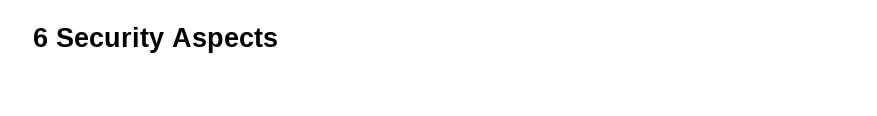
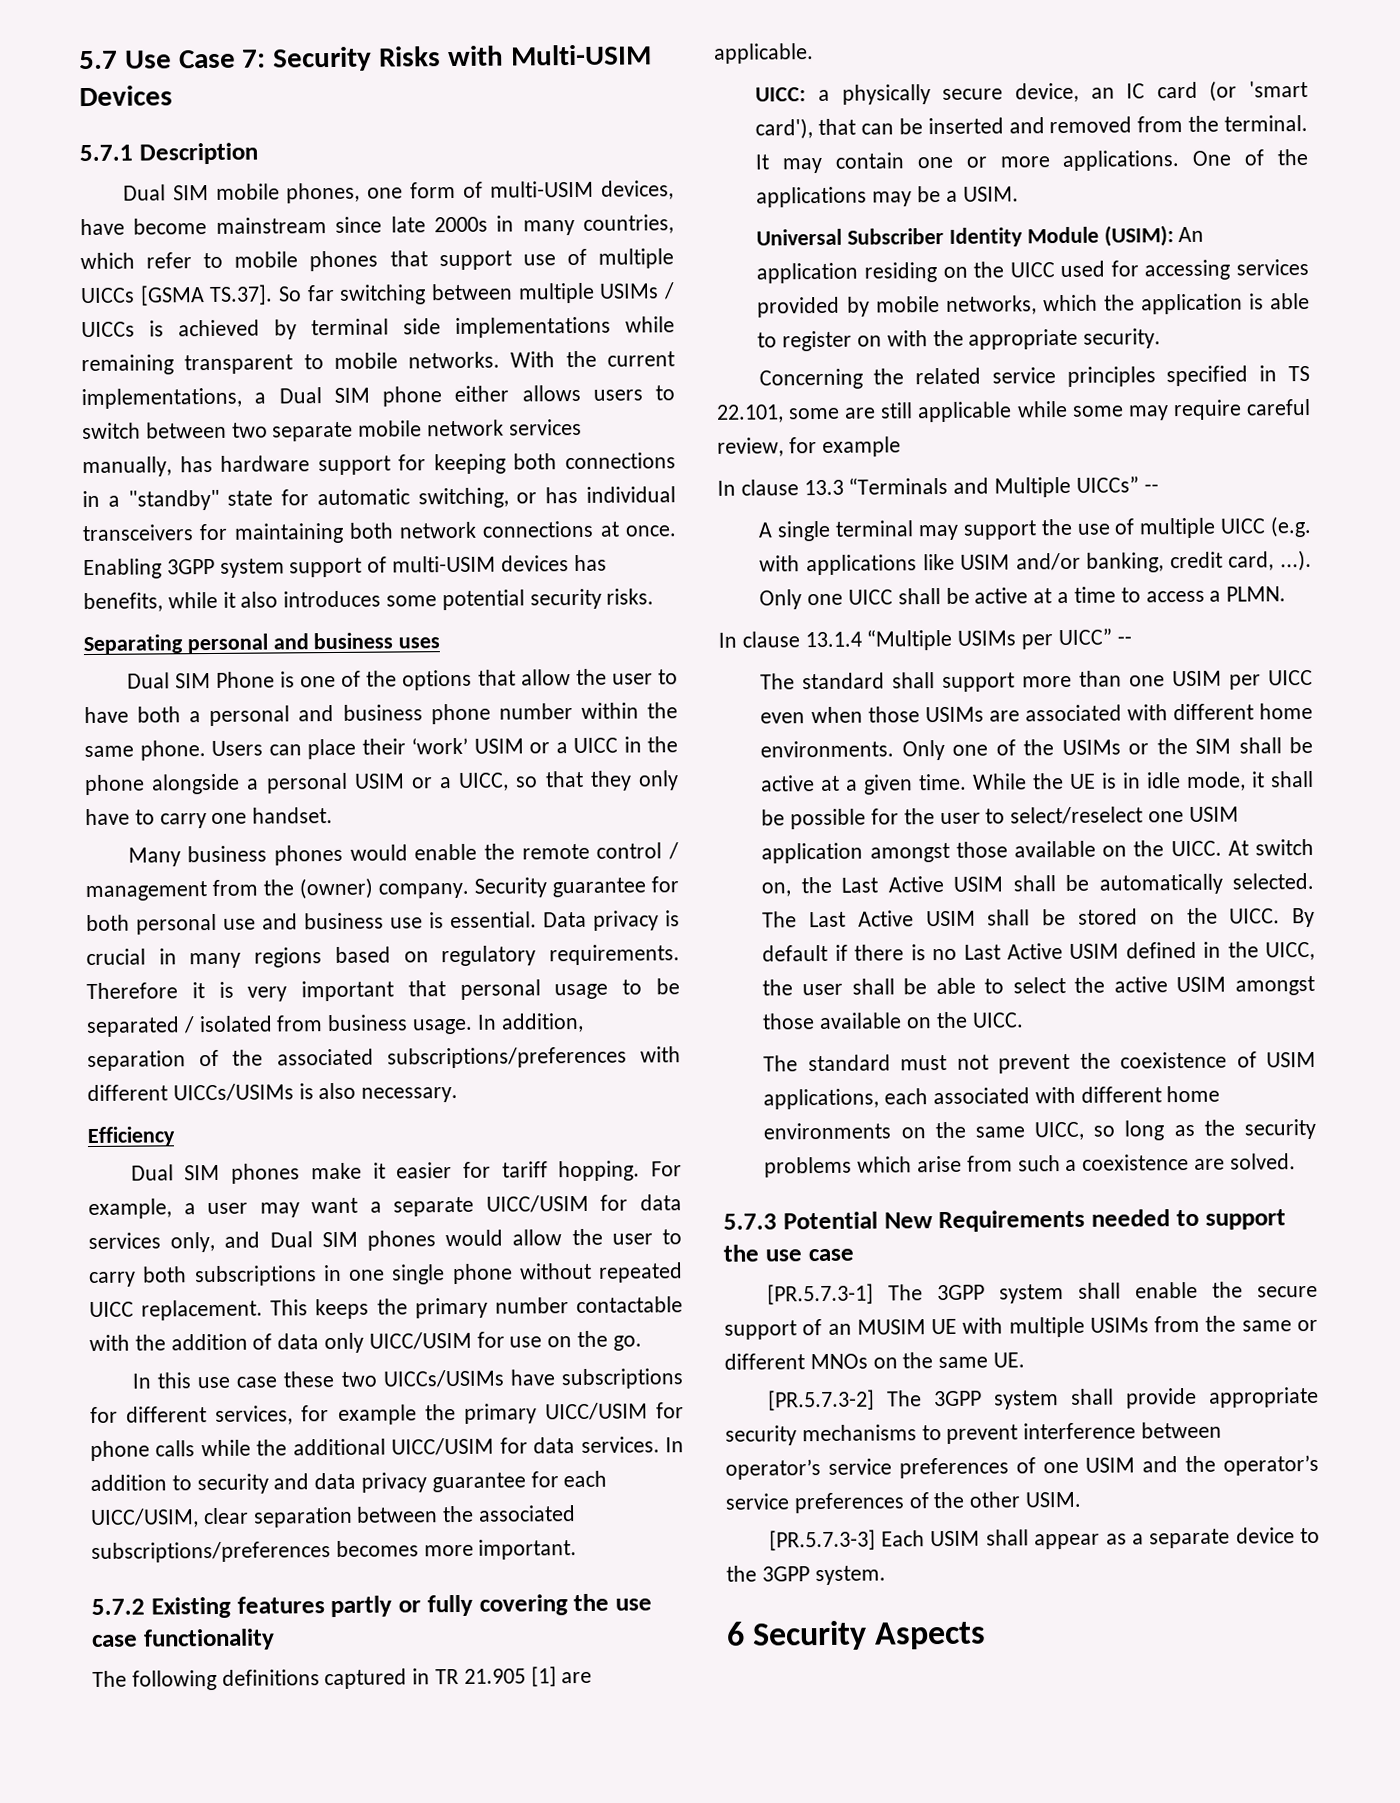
+ 5.7 Use Case 7: Security Risks with Multi-USIM Devices
+ 5.7.1 Description
+ Dual SIM mobile phones, one form of multi-USIM devices, have become mainstream since late 2000s in many countries, which refer to mobile phones that support use of multiple UICCs [GSMA TS.37]. So far switching between multiple USIMs / UICCs is achieved by terminal side implementations while remaining transparent to mobile networks. With the current implementations, a Dual SIM phone either allows users to switch between two separate mobile network services manually, has hardware support for keeping both connections in a "standby" state for automatic switching, or has individual transceivers for maintaining both network connections at once. Enabling 3GPP system support of multi-USIM devices has benefits, while it also introduces some potential security risks.
+ Separating personal and business uses
+ Dual SIM Phone is one of the options that allow the user to have both a personal and business phone number within the same phone. Users can place their ‘work’ USIM or a UICC in the phone alongside a personal USIM or a UICC, so that they only have to carry one handset.
+ Many business phones would enable the remote control / management from the (owner) company. Security guarantee for both personal use and business use is essential. Data privacy is crucial in many regions based on regulatory requirements. Therefore it is very important that personal usage to be separated / isolated from business usage. In addition, separation of the associated subscriptions/preferences with different UICCs/USIMs is also necessary.
+ Efficiency
+ Dual SIM phones make it easier for tariff hopping. For example, a user may want a separate UICC/USIM for data services only, and Dual SIM phones would allow the user to carry both subscriptions in one single phone without repeated UICC replacement. This keeps the primary number contactable with the addition of data only UICC/USIM for use on the go.
+ In this use case these two UICCs/USIMs have subscriptions for different services, for example the primary UICC/USIM for phone calls while the additional UICC/USIM for data services. In addition to security and data privacy guarantee for each UICC/USIM, clear separation between the associated subscriptions/preferences becomes more important.
+ 5.7.2 Existing features partly or fully covering the use case functionality
+ The following definitions captured in TR 21.905 [1] are applicable.
+ UICC: a physically secure device, an IC card (or 'smart card'), that can be inserted and removed from the terminal. It may contain one or more applications. One of the applications may be a USIM.
+ Universal Subscriber Identity Module (USIM): An application residing on the UICC used for accessing services provided by mobile networks, which the application is able to register on with the appropriate security.
+ Concerning the related service principles specified in TS 22.101, some are still applicable while some may require careful review, for example
+ In clause 13.3 “Terminals and Multiple UICCs” --
+ A single terminal may support the use of multiple UICC (e.g. with applications like USIM and/or banking, credit card, ...). Only one UICC shall be active at a time to access a PLMN.
+ In clause 13.1.4 “Multiple USIMs per UICC” --
+ The standard shall support more than one USIM per UICC even when those USIMs are associated with different home environments. Only one of the USIMs or the SIM shall be active at a given time. While the UE is in idle mode, it shall be possible for the user to select/reselect one USIM application amongst those available on the UICC. At switch on, the Last Active USIM shall be automatically selected. The Last Active USIM shall be stored on the UICC. By default if there is no Last Active USIM defined in the UICC, the user shall be able to select the active USIM amongst those available on the UICC.
+ The standard must not prevent the coexistence of USIM applications, each associated with different home environments on the same UICC, so long as the security problems which arise from such a coexistence are solved.
+ 5.7.3 Potential New Requirements needed to support the use case
+ [PR.5.7.3-1] The 3GPP system shall enable the secure support of an MUSIM UE with multiple USIMs from the same or different MNOs on the same UE.
+ [PR.5.7.3-2] The 3GPP system shall provide appropriate security mechanisms to prevent interference between operator’s service preferences of one USIM and the operator’s service preferences of the other USIM.
+ [PR.5.7.3-3] Each USIM shall appear as a separate device to the 3GPP system.

